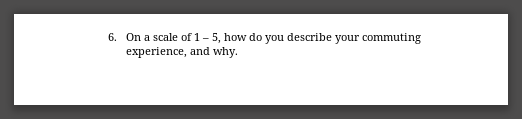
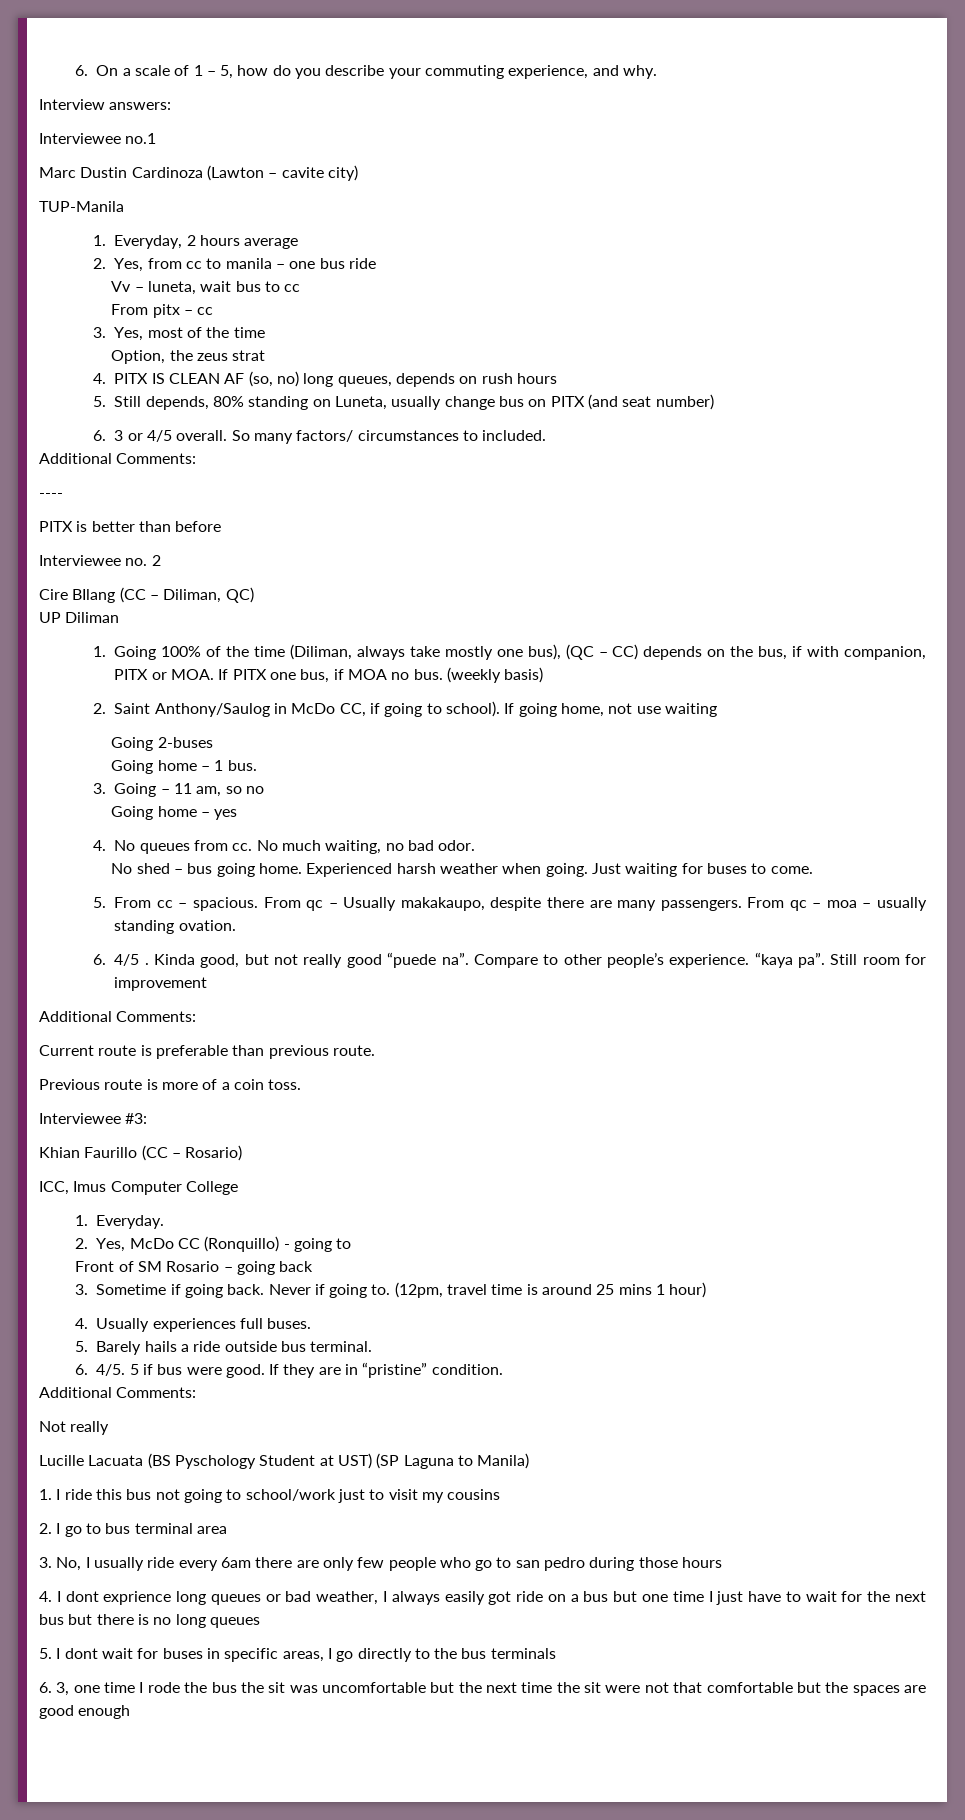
+ Interview answers:
+ Interviewee no.1
+ Marc Dustin Cardinoza (Lawton – cavite city)
+ TUP-Manila
+ 1. Everyday, 2 hours average
+ 2. Yes, from cc to manila – one bus ride
+ Vv – luneta, wait bus to cc
+ From pitx – cc
+ 3. Yes, most of the time
+ Option, the zeus strat
+ 4. PITX IS CLEAN AF (so, no) long queues, depends on rush hours
+ 5. Still depends, 80% standing on Luneta, usually change bus on PITX (and seat number)
+ 6. 3 or 4/5 overall. So many factors/ circumstances to included.
+ Additional Comments:
+ ----
+ PITX is better than before
+ Interviewee no. 2
+ Cire BIlang (CC – Diliman, QC)
+ UP Diliman
+ 1. Going 100% of the time (Diliman, always take mostly one bus), (QC – CC) depends on the bus, if with companion, PITX or MOA. If PITX one bus, if MOA no bus. (weekly basis)
+ 2. Saint Anthony/Saulog in McDo CC, if going to school). If going home, not use waiting
+ Going 2-buses
+ Going home – 1 bus.
+ 3. Going – 11 am, so no
+ Going home – yes
+ 4. No queues from cc. No much waiting, no bad odor.
+ No shed – bus going home. Experienced harsh weather when going. Just waiting for buses to come.
+ 5. From cc – spacious. From qc – Usually makakaupo, despite there are many passengers. From qc – moa – usually standing ovation.
+ 6. 4/5 . Kinda good, but not really good “puede na”. Compare to other people’s experience. “kaya pa”. Still room for improvement
+ Additional Comments:
+ Current route is preferable than previous route.
+ Previous route is more of a coin toss.
+ Interviewee #3:
+ Khian Faurillo (CC – Rosario)
+ ICC, Imus Computer College
+ 1. Everyday.
+ 2. Yes, McDo CC (Ronquillo) - going to
+ Front of SM Rosario – going back
+ 3. Sometime if going back. Never if going to. (12pm, travel time is around 25 mins 1 hour)
+ 4. Usually experiences full buses.
+ 5. Barely hails a ride outside bus terminal.
+ 6. 4/5. 5 if bus were good. If they are in “pristine” condition.
+ Additional Comments:
+ Not really
+ Lucille Lacuata (BS Pyschology Student at UST) (SP Laguna to Manila)
+ 1. I ride this bus not going to school/work just to visit my cousins
+ 2. I go to bus terminal area
+ 3. No, I usually ride every 6am there are only few people who go to san pedro during those hours
+ 4. I dont exprience long queues or bad weather, I always easily got ride on a bus but one time I just have to wait for the next bus but there is no long queues
+ 5. I dont wait for buses in specific areas, I go directly to the bus terminals
+ 6. 3, one time I rode the bus the sit was uncomfortable but the next time the sit were not that comfortable but the spaces are good enough

